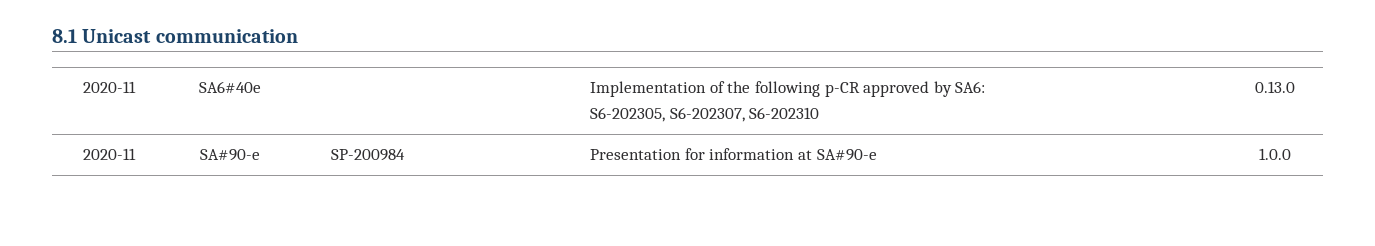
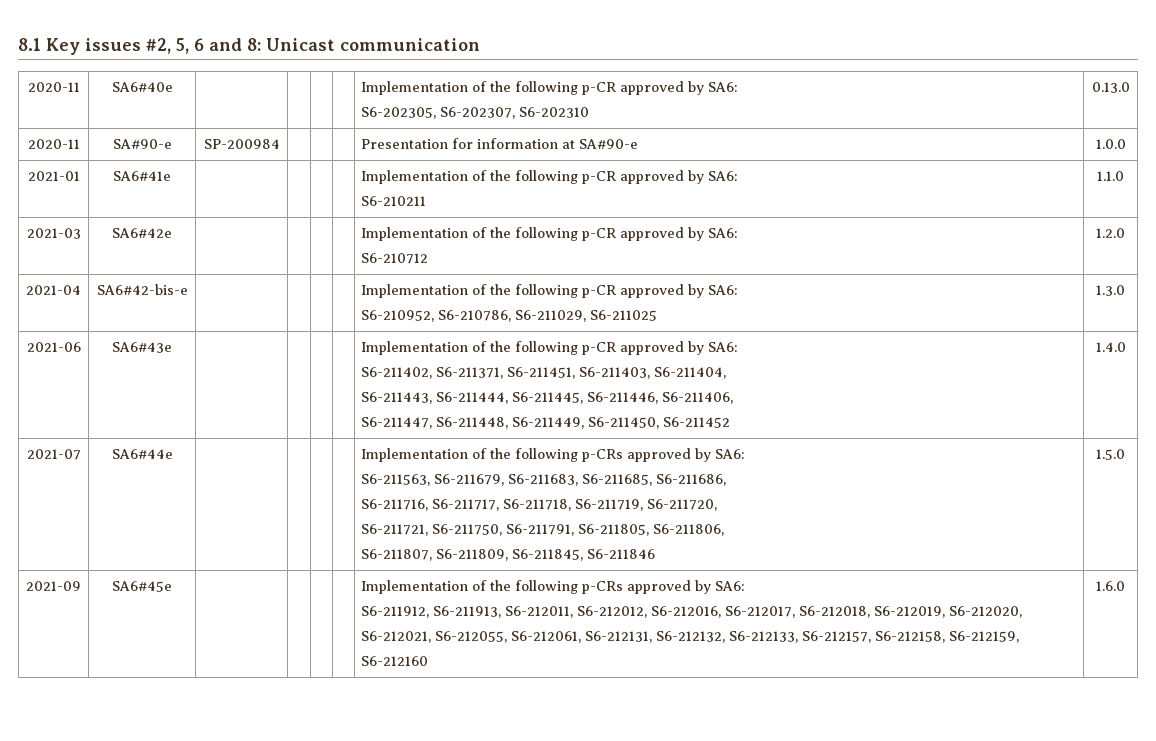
- 8.1 Unicast communication
+ 8.1 Key issues #2, 5, 6 and 8: Unicast communication
+ 2021-01 | SA6#41e | | | | | Implementation of the following p-CR approved by SA6:
+ S6-210211 | 1.1.0
+ 2021-03 | SA6#42e | | | | | Implementation of the following p-CR approved by SA6:
+ S6-210712 | 1.2.0
+ 2021-04 | SA6#42-bis-e | | | | | Implementation of the following p-CR approved by SA6:
+ S6-210952, S6-210786, S6-211029, S6-211025 | 1.3.0
+ 2021-06 | SA6#43e | | | | | Implementation of the following p-CR approved by SA6:
+ S6-211402, S6-211371, S6-211451, S6-211403, S6-211404,
+ S6-211443, S6-211444, S6-211445, S6-211446, S6-211406,
+ S6-211447, S6-211448, S6-211449, S6-211450, S6-211452 | 1.4.0
+ 2021-07 | SA6#44e | | | | | Implementation of the following p-CRs approved by SA6:
+ S6-211563, S6-211679, S6-211683, S6-211685, S6-211686,
+ S6-211716, S6-211717, S6-211718, S6-211719, S6-211720,
+ S6-211721, S6-211750, S6-211791, S6-211805, S6-211806,
+ S6-211807, S6-211809, S6-211845, S6-211846 | 1.5.0
+ 2021-09 | SA6#45e | | | | | Implementation of the following p-CRs approved by SA6:
+ S6-211912, S6-211913, S6-212011, S6-212012, S6-212016, S6-212017, S6-212018, S6-212019, S6-212020, S6-212021, S6-212055, S6-212061, S6-212131, S6-212132, S6-212133, S6-212157, S6-212158, S6-212159, S6-212160 | 1.6.0

